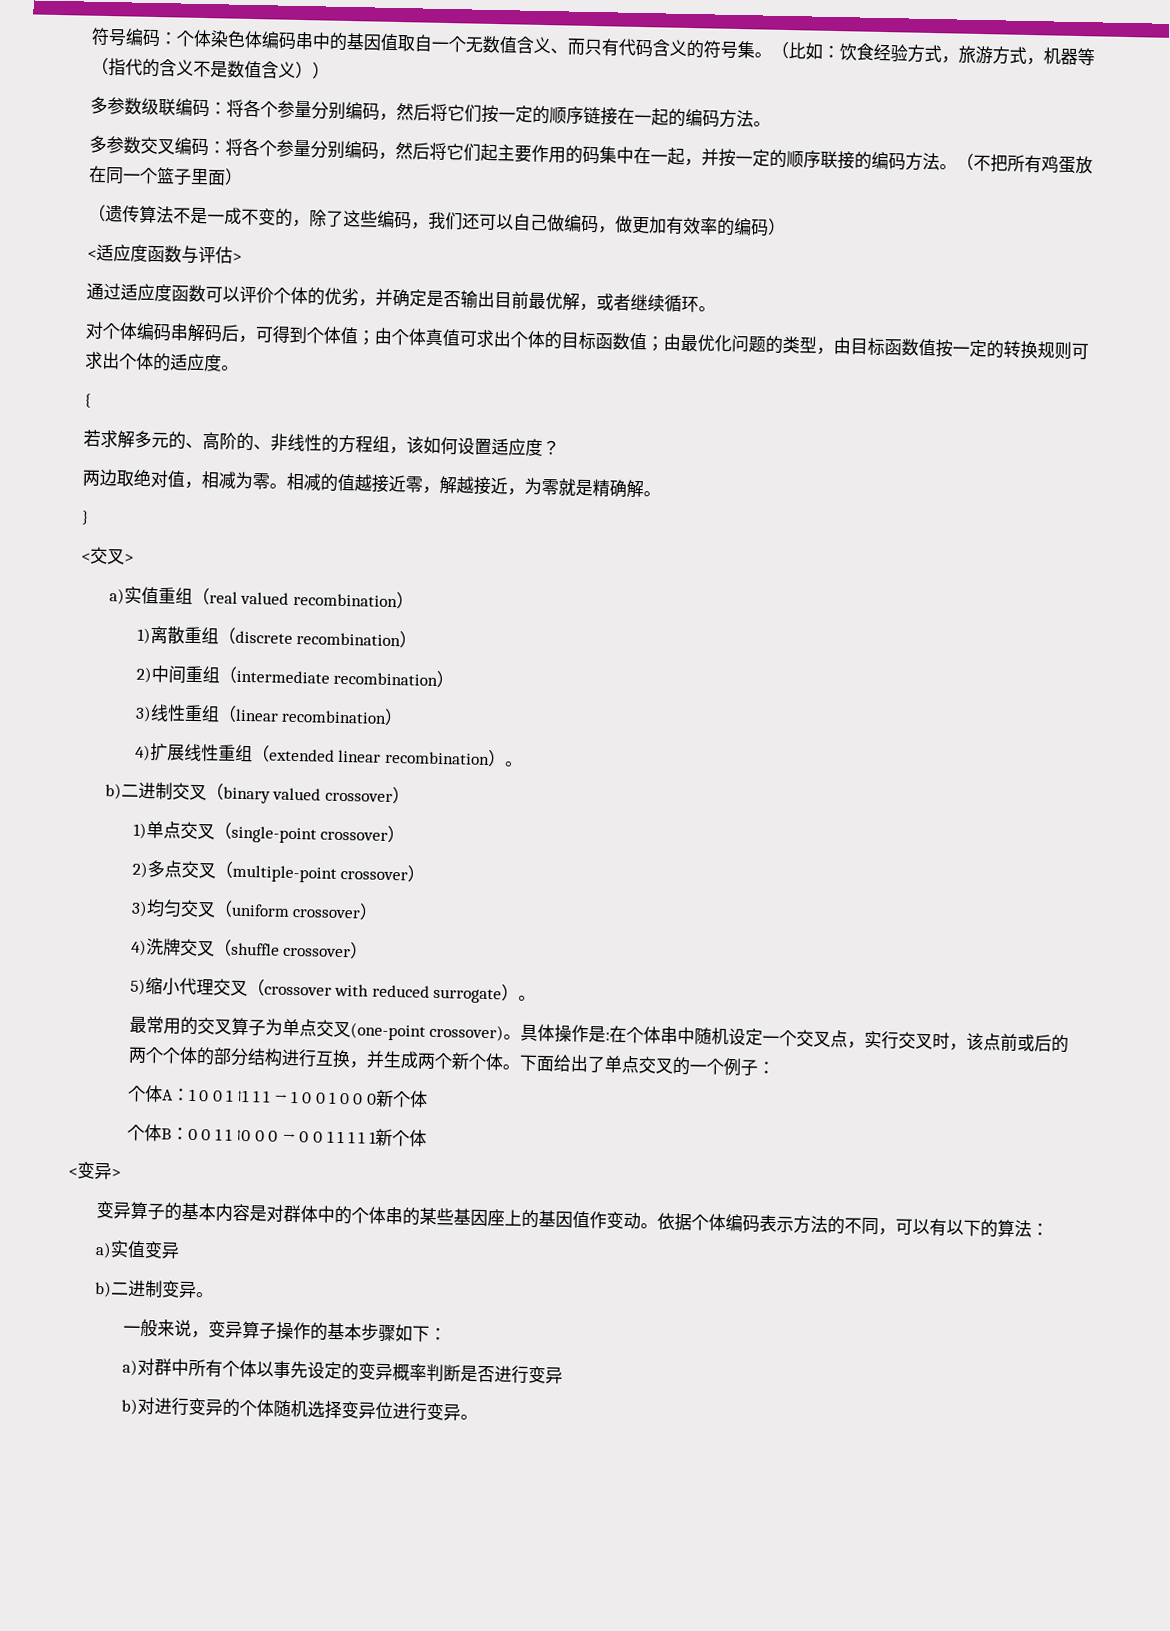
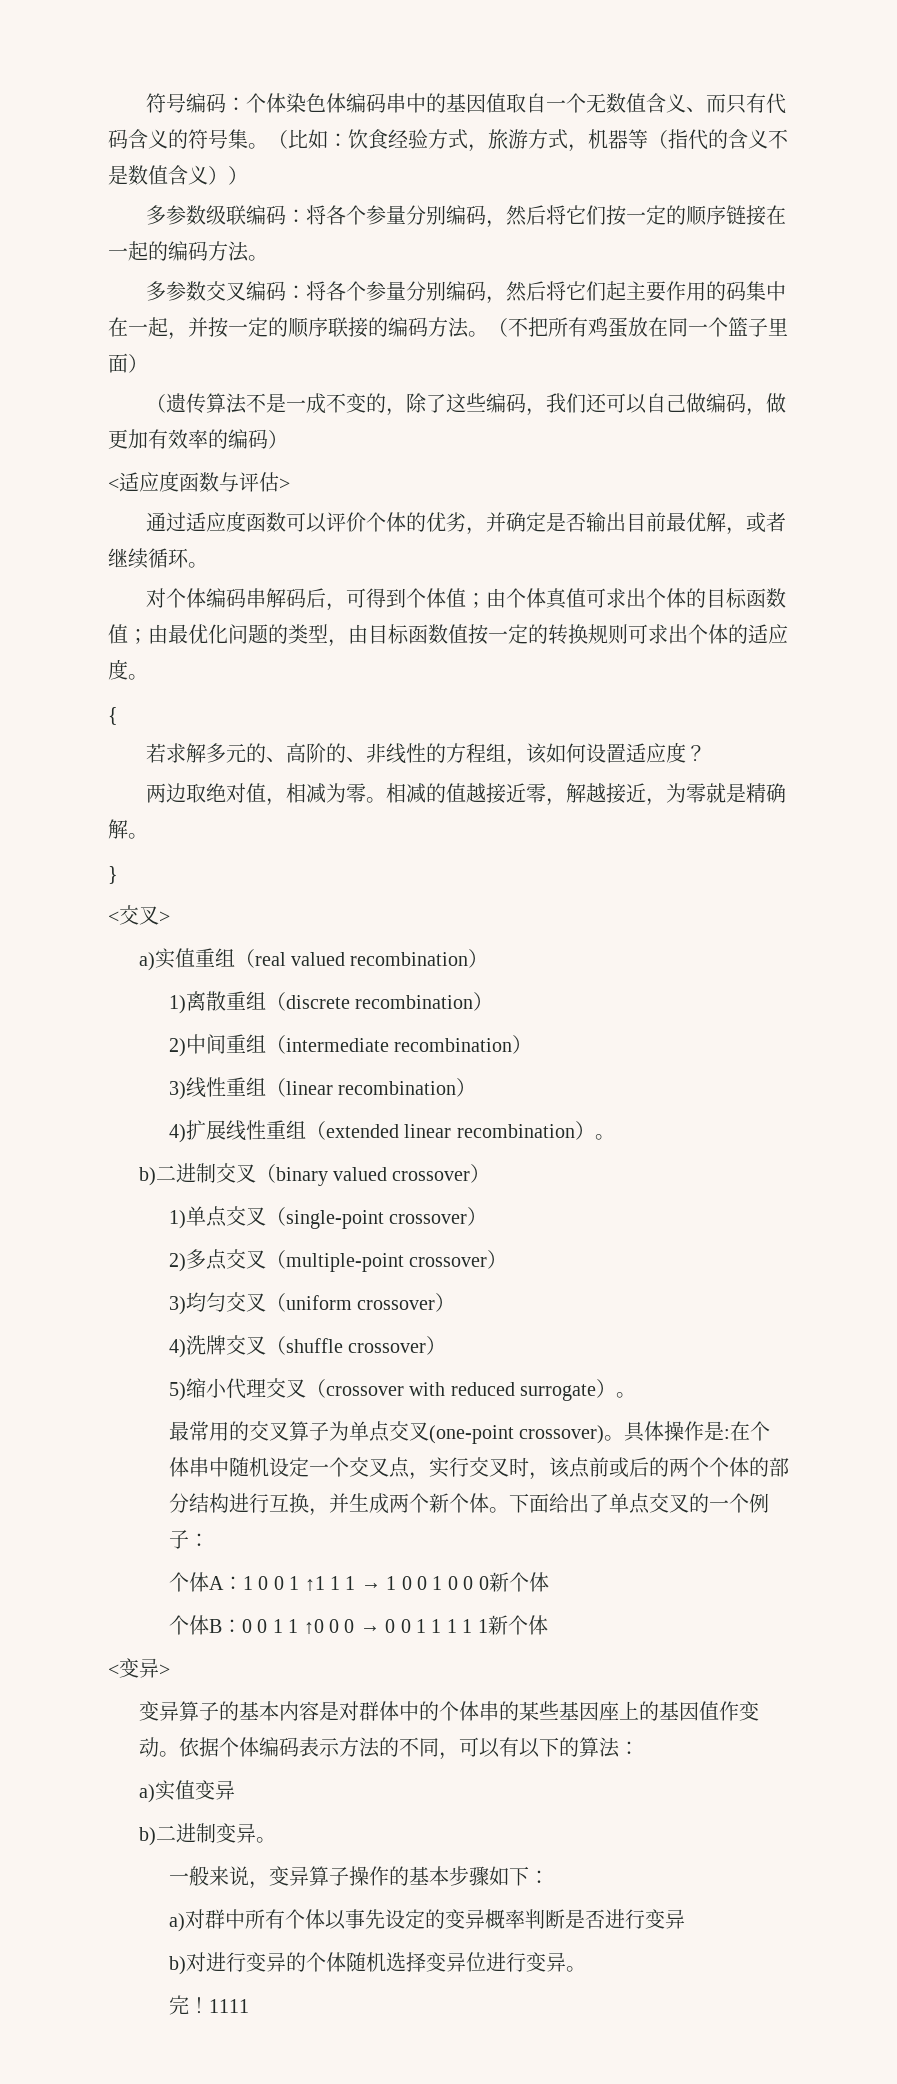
+ 完！1111

